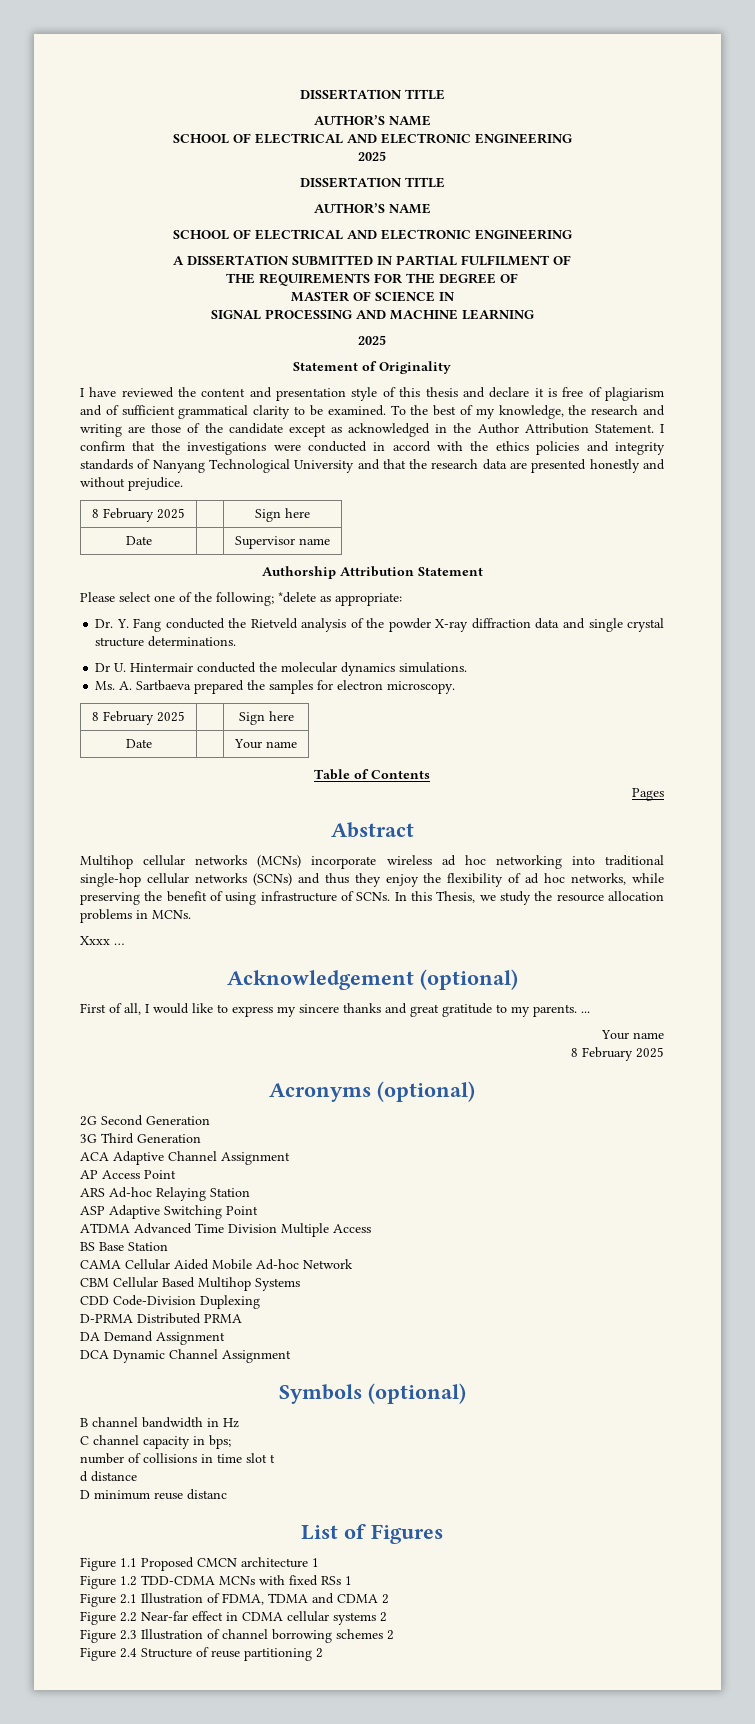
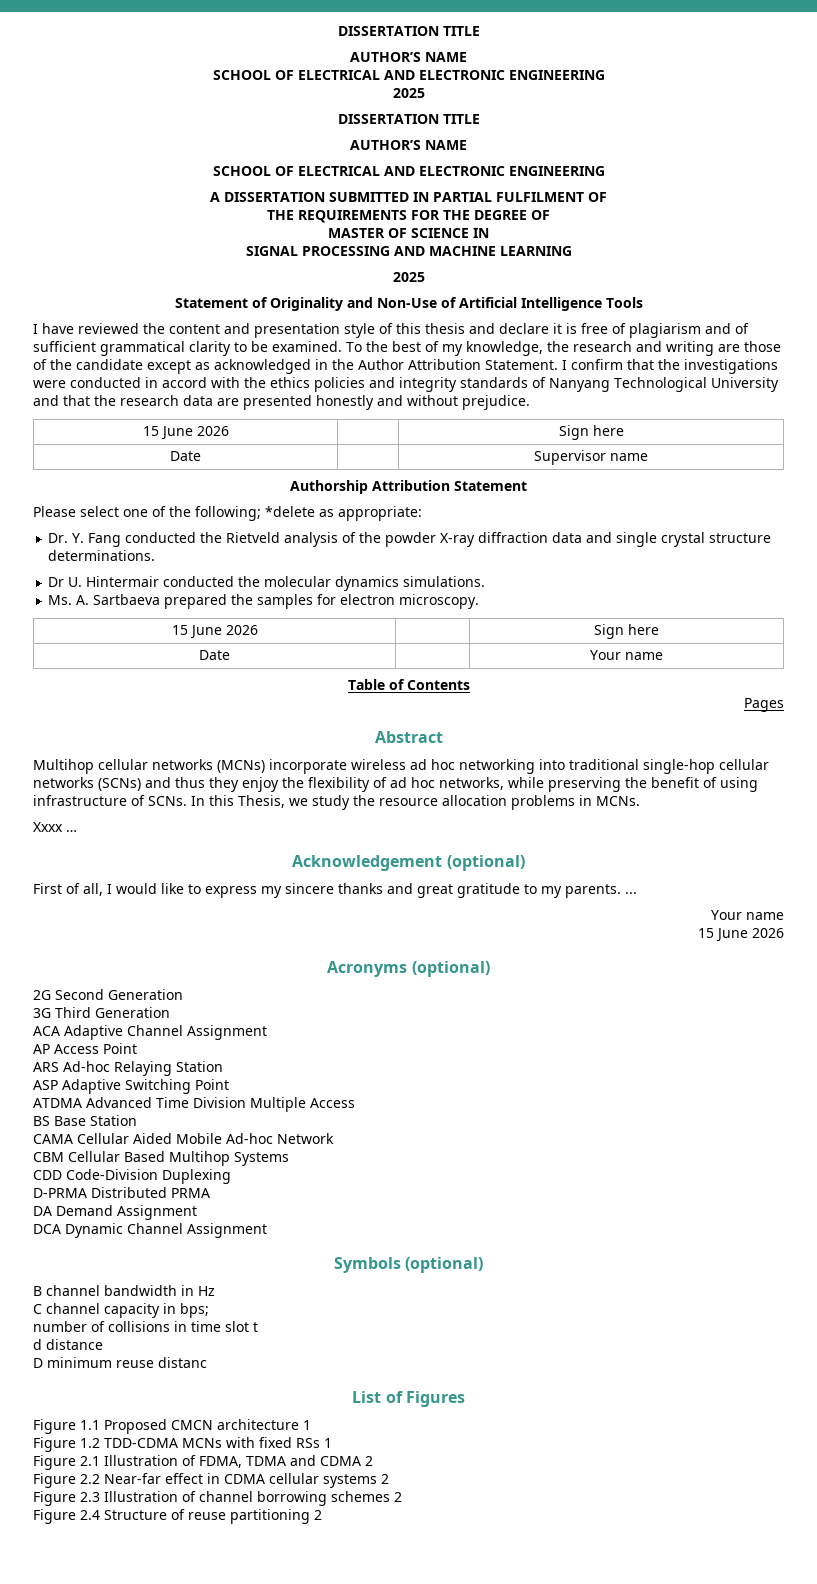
- Statement of Originality
+ Statement of Originality and Non-Use of Artificial Intelligence Tools
  I confirm that the investigations were conducted in accord with the ethics policies and integrity standards of Nanyang Technological University and that the research data are presented honestly and without prejudice.
- 8 February 2025 | | Sign here
+ 15 June 2026 | | Sign here
  Ms. A. Sartbaeva prepared the samples for electron microscopy.
- 8 February 2025 | | Sign here
+ 15 June 2026 | | Sign here
  First of all, I would like to express my sincere thanks and great gratitude to my parents. ...
  Your name
- 8 February 2025
+ 15 June 2026

